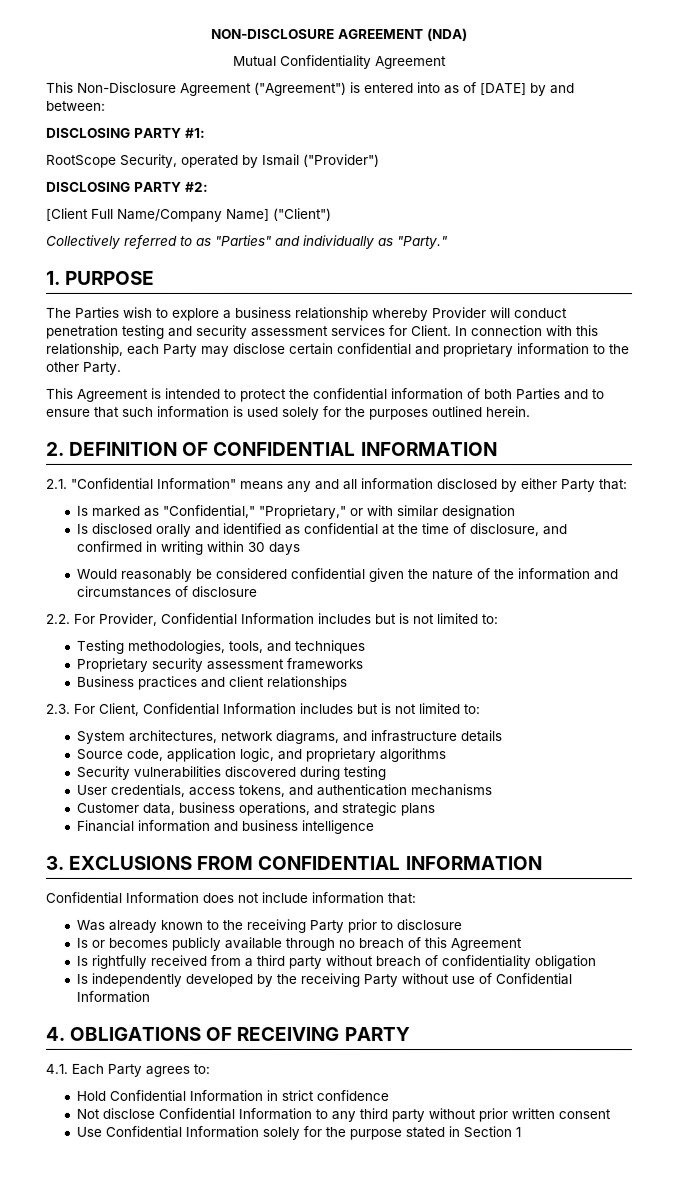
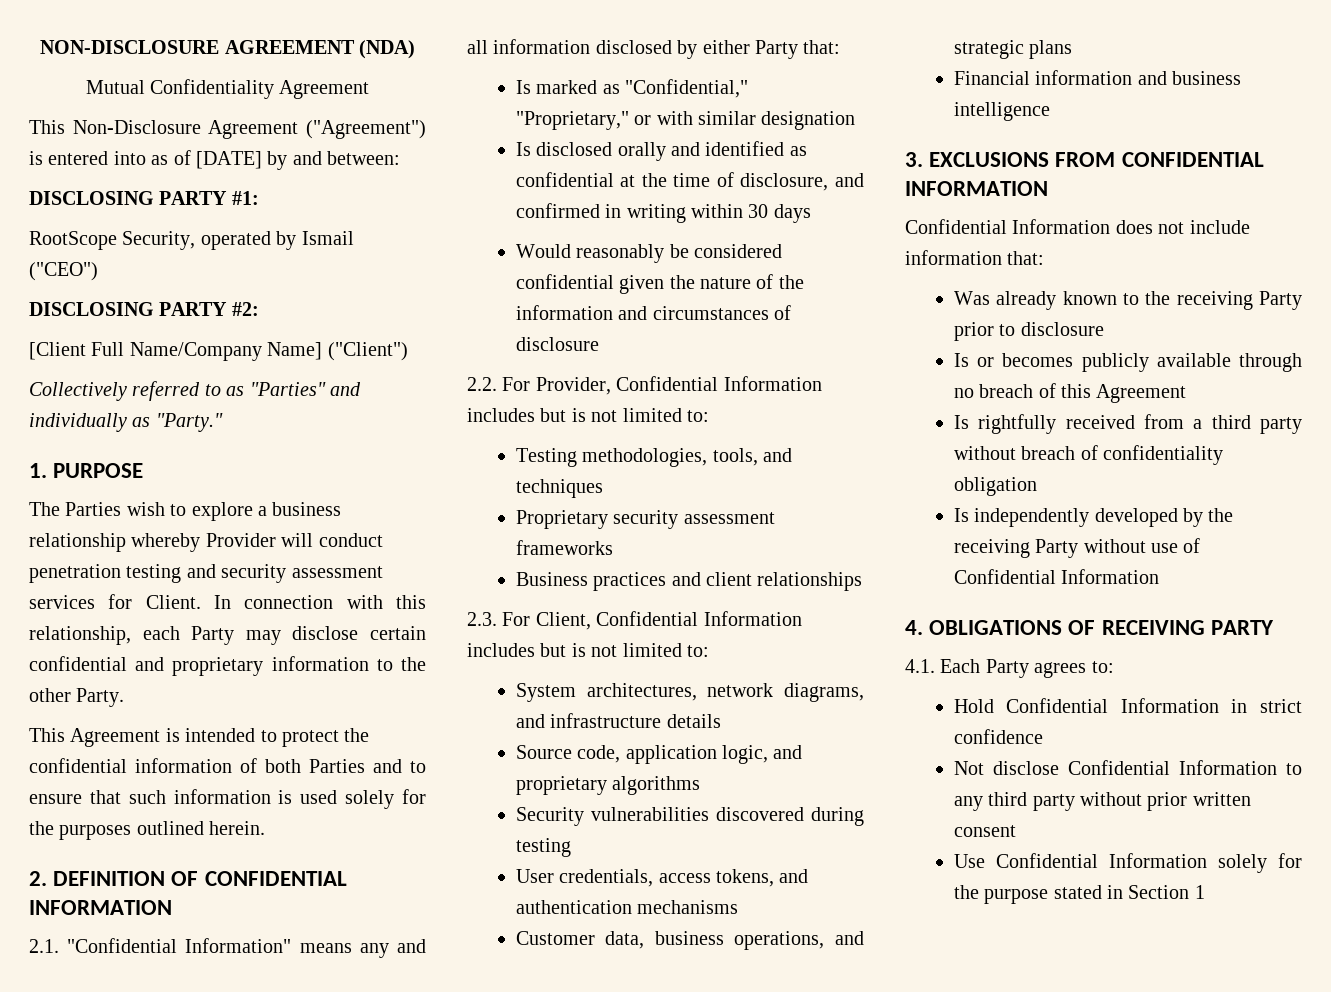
- RootScope Security, operated by Ismail ("Provider")
+ RootScope Security, operated by Ismail ("CEO")

